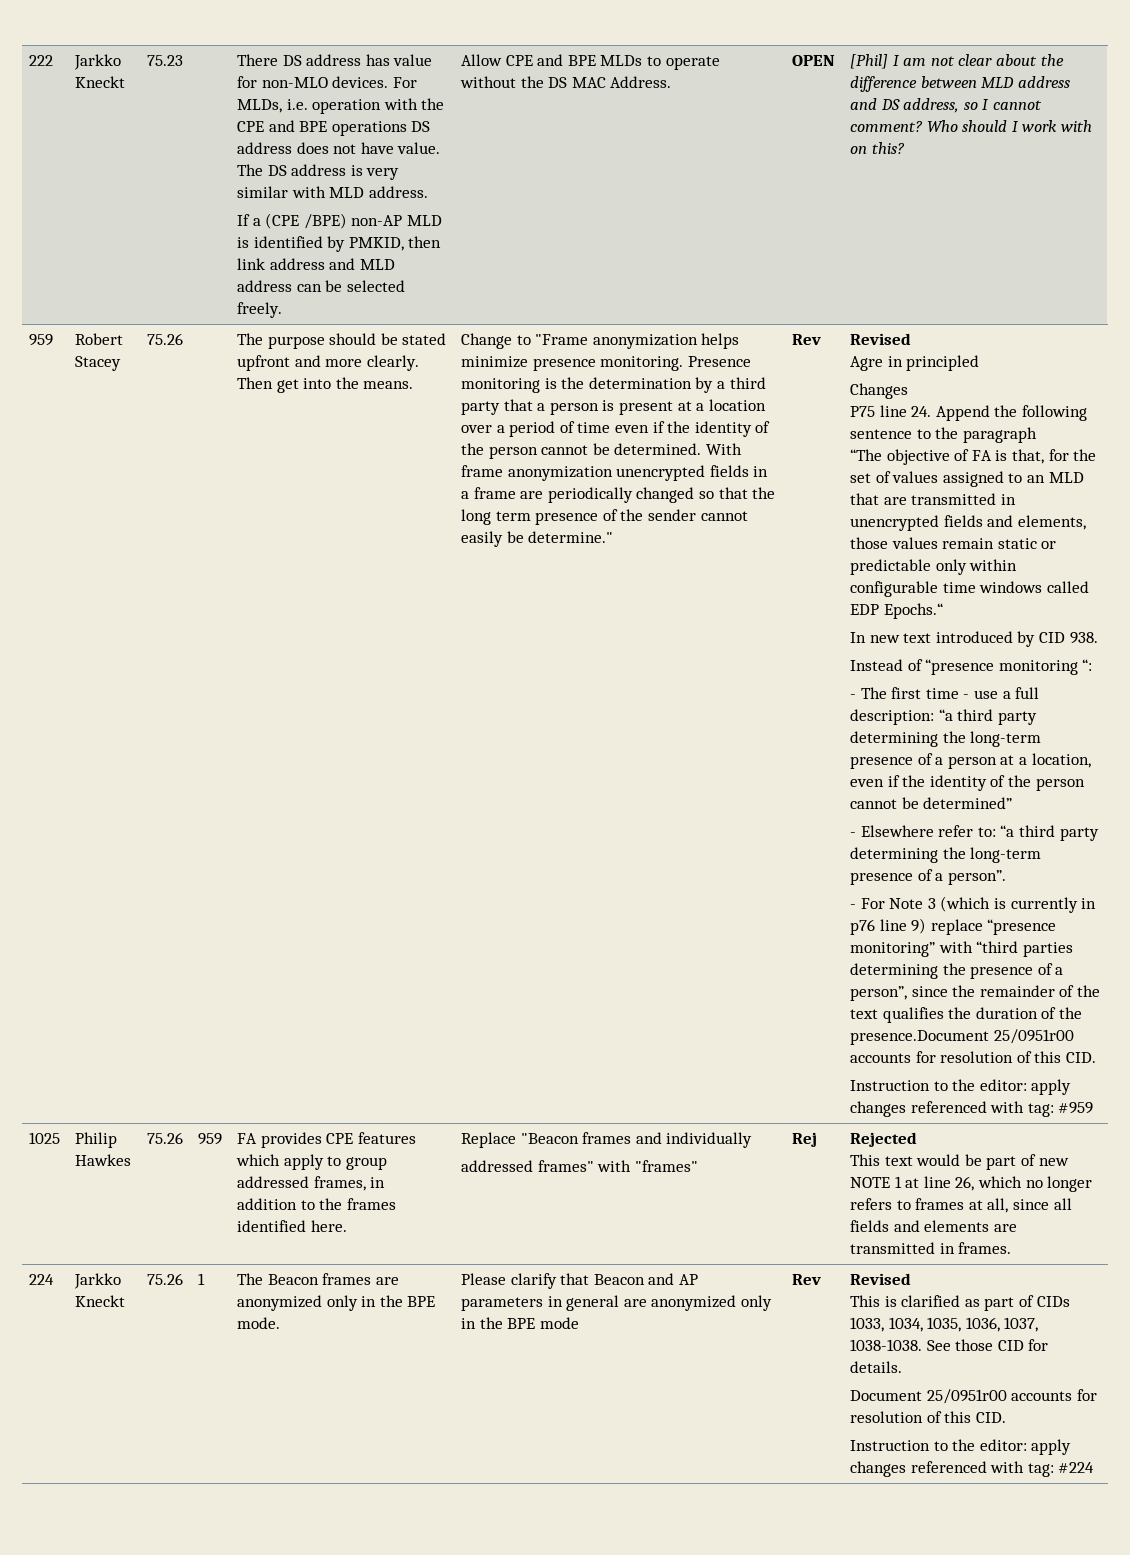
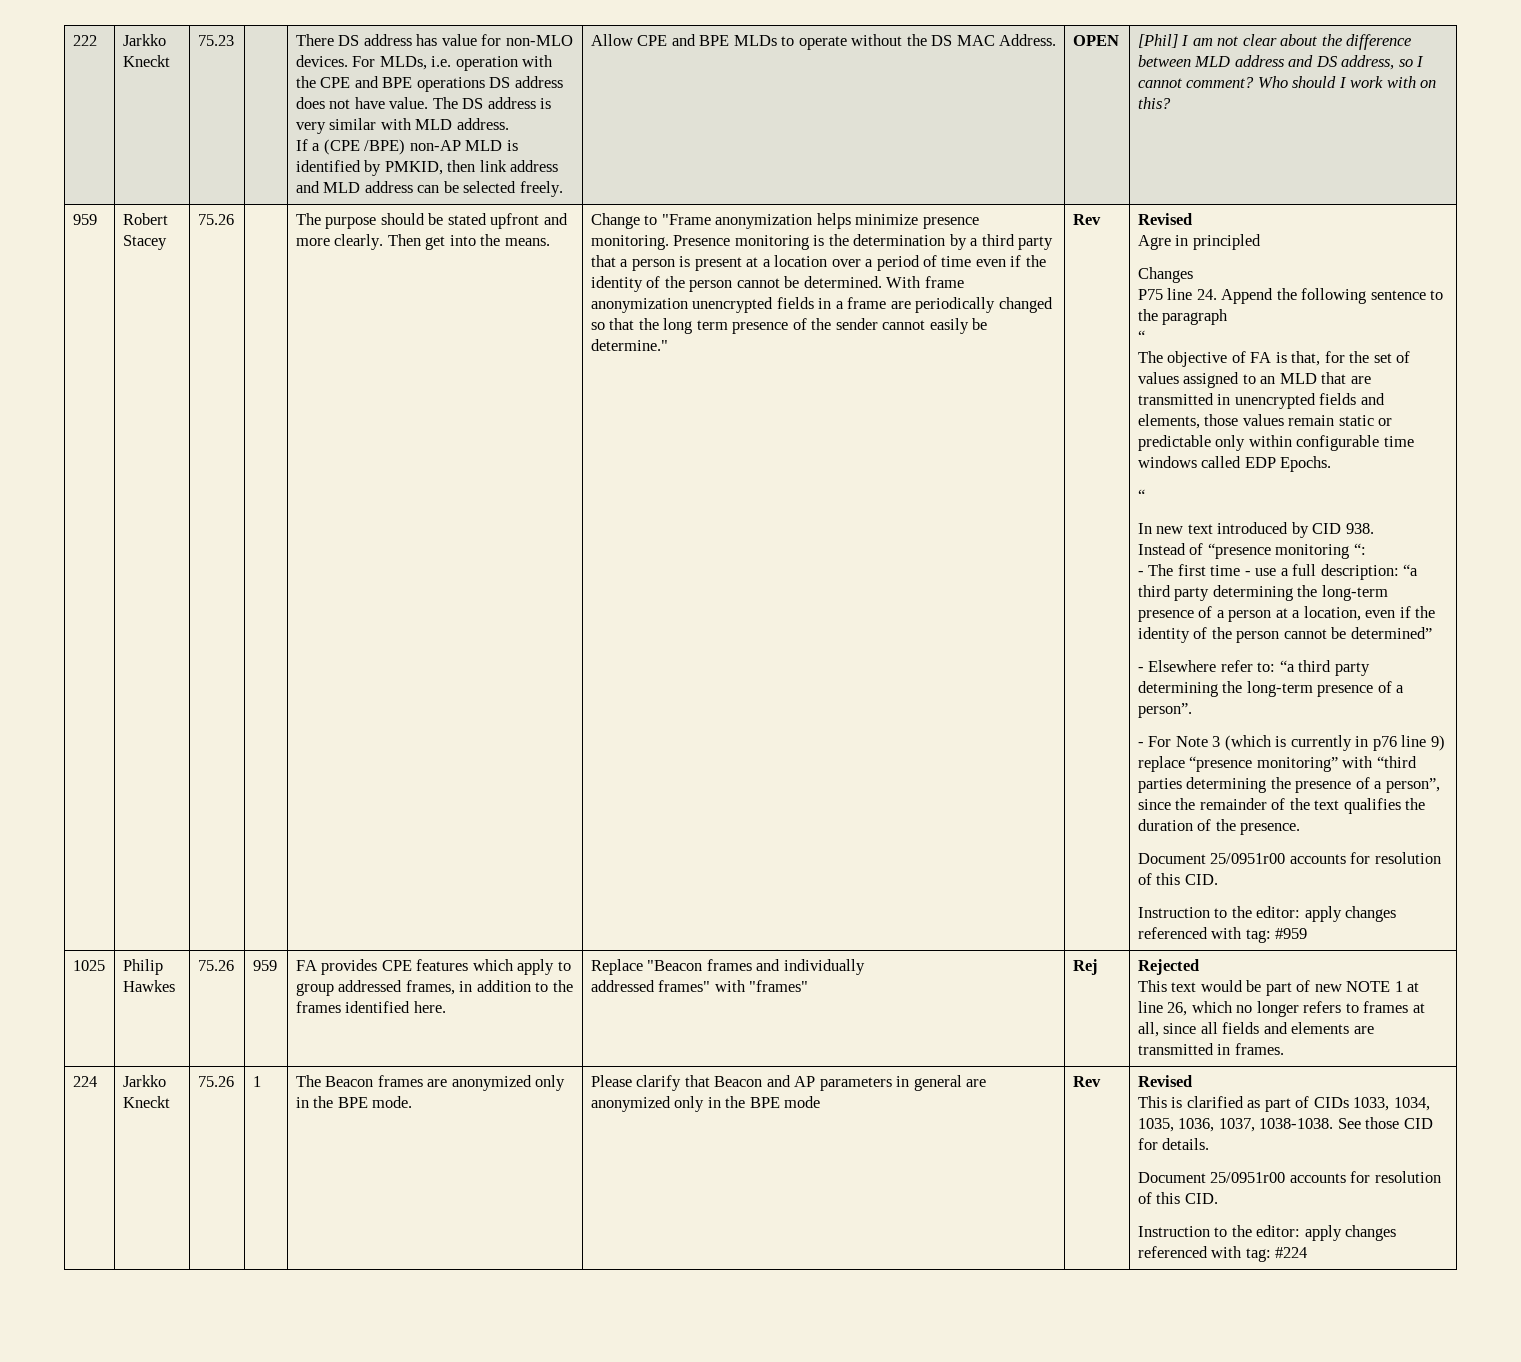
  P75 line 24. Append the following sentence to the paragraph
- “The objective of FA is that, for the set of values assigned to an MLD that are transmitted in unencrypted fields and elements, those values remain static or predictable only within configurable time windows called EDP Epochs.“
+ “
+ The objective of FA is that, for the set of values assigned to an MLD that are transmitted in unencrypted fields and elements, those values remain static or predictable only within configurable time windows called EDP Epochs.
+ “
- - For Note 3 (which is currently in p76 line 9) replace “presence monitoring” with “third parties determining the presence of a person”, since the remainder of the text qualifies the duration of the presence.Document 25/0951r00 accounts for resolution of this CID.
+ - For Note 3 (which is currently in p76 line 9) replace “presence monitoring” with “third parties determining the presence of a person”, since the remainder of the text qualifies the duration of the presence.
+ Document 25/0951r00 accounts for resolution of this CID.

